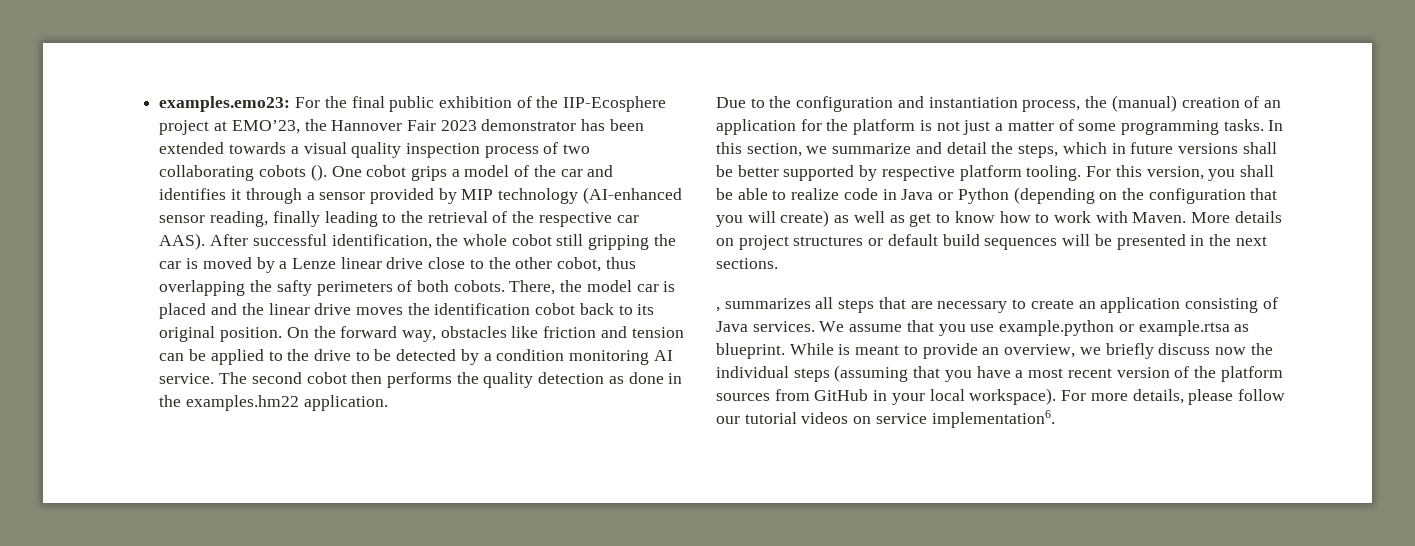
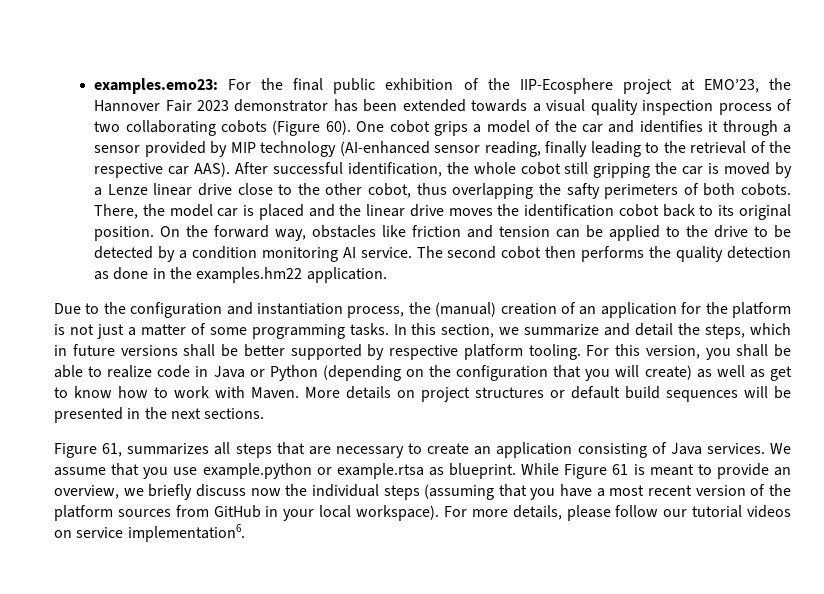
- examples.emo23: For the final public exhibition of the IIP-Ecosphere project at EMO’23, the Hannover Fair 2023 demonstrator has been extended towards a visual quality inspection process of two collaborating cobots ().
+ examples.emo23: For the final public exhibition of the IIP-Ecosphere project at EMO’23, the Hannover Fair 2023 demonstrator has been extended towards a visual quality inspection process of two collaborating cobots (Figure 60).
- , summarizes all steps that are necessary to create an application consisting of Java services.
+ Figure 61, summarizes all steps that are necessary to create an application consisting of Java services.
- While is meant to provide an overview, we briefly discuss now the individual steps (assuming that you have a most recent version of the platform sources from GitHub in your local workspace).
+ While Figure 61 is meant to provide an overview, we briefly discuss now the individual steps (assuming that you have a most recent version of the platform sources from GitHub in your local workspace).

